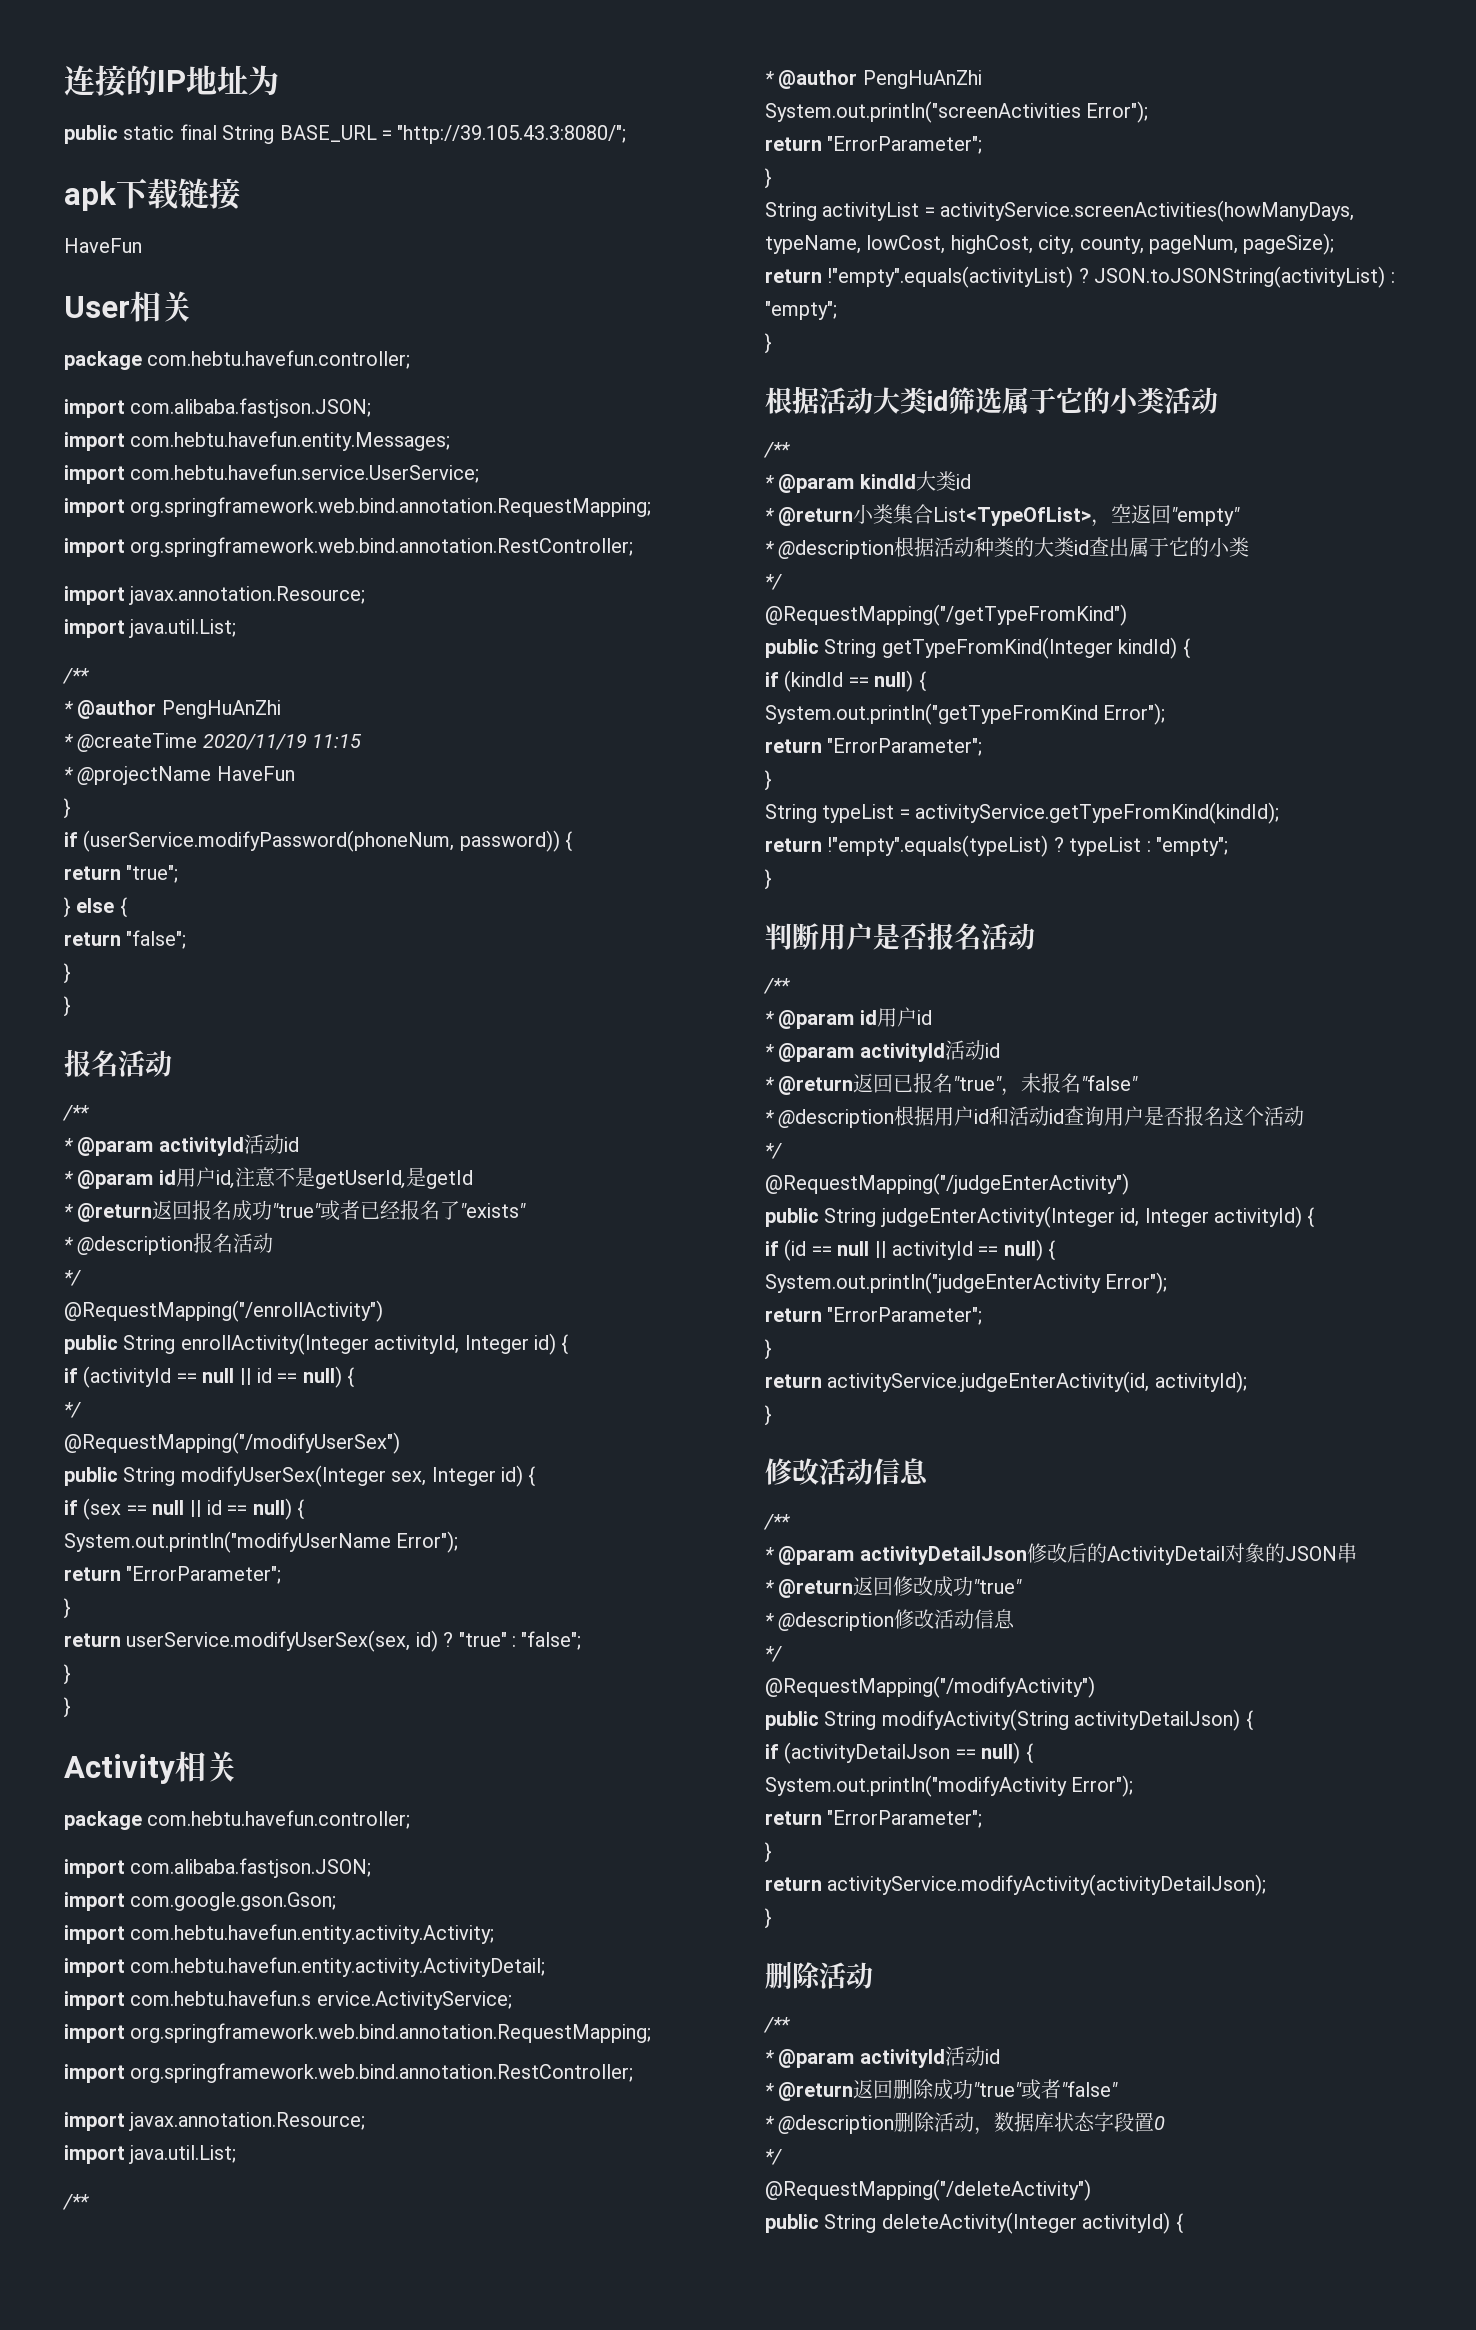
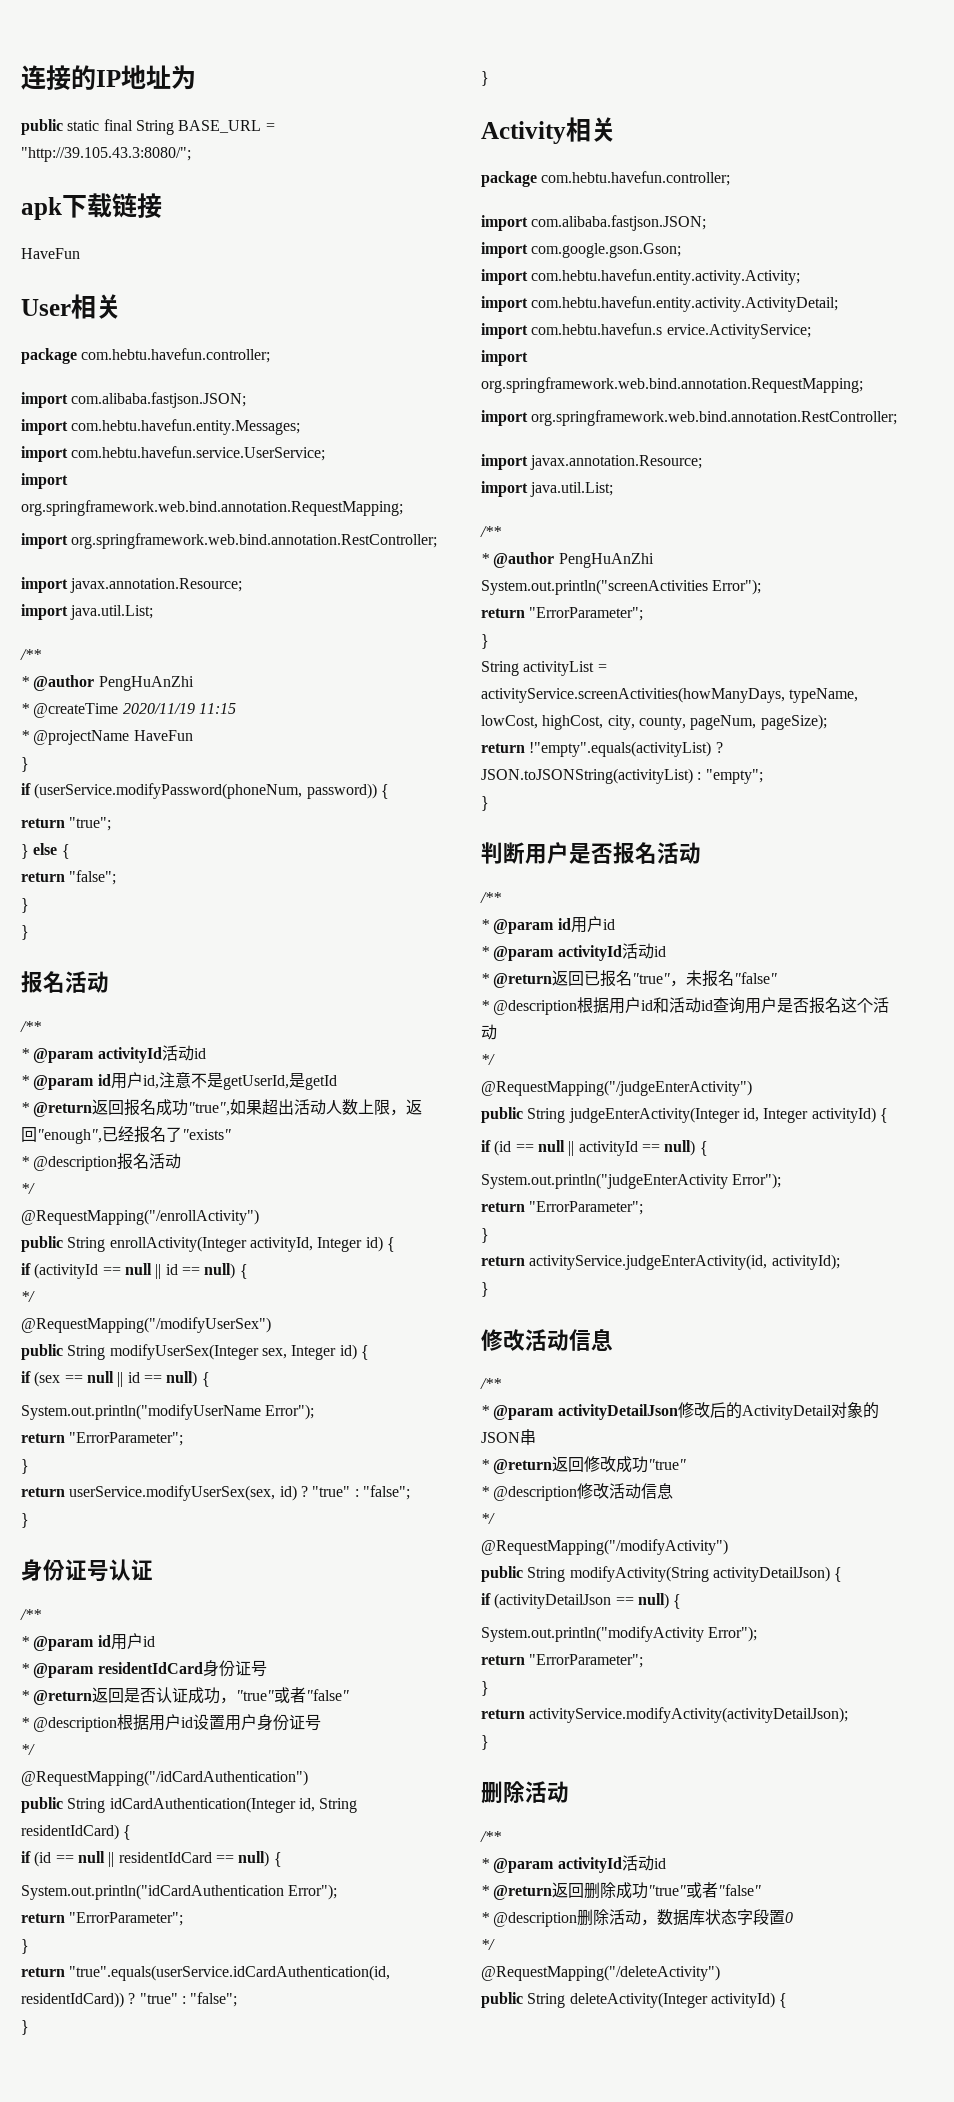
- * @return返回报名成功"true"或者已经报名了"exists"
+ * @return返回报名成功"true",如果超出活动人数上限，返回"enough",已经报名了"exists"
+ 身份证号认证
+ /**
+ * @param id用户id
+ * @param residentIdCard身份证号
+ * @return返回是否认证成功，"true"或者"false"
+ * @description根据用户id设置用户身份证号
+ */
+ @RequestMapping("/idCardAuthentication")
+ public String idCardAuthentication(Integer id, String residentIdCard) {
+ if (id == null || residentIdCard == null) {
+ System.out.println("idCardAuthentication Error");
+ return "ErrorParameter";
+ }
+ return "true".equals(userService.idCardAuthentication(id, residentIdCard)) ? "true" : "false";
+ }
- 根据活动大类id筛选属于它的小类活动
- /**
- * @param kindId大类id
- * @return小类集合List<TypeOfList>，空返回"empty"
- * @description根据活动种类的大类id查出属于它的小类
- */
- @RequestMapping("/getTypeFromKind")
- public String getTypeFromKind(Integer kindId) {
- if (kindId == null) {
- System.out.println("getTypeFromKind Error");
- return "ErrorParameter";
- }
- String typeList = activityService.getTypeFromKind(kindId);
- return !"empty".equals(typeList) ? typeList : "empty";
- }

